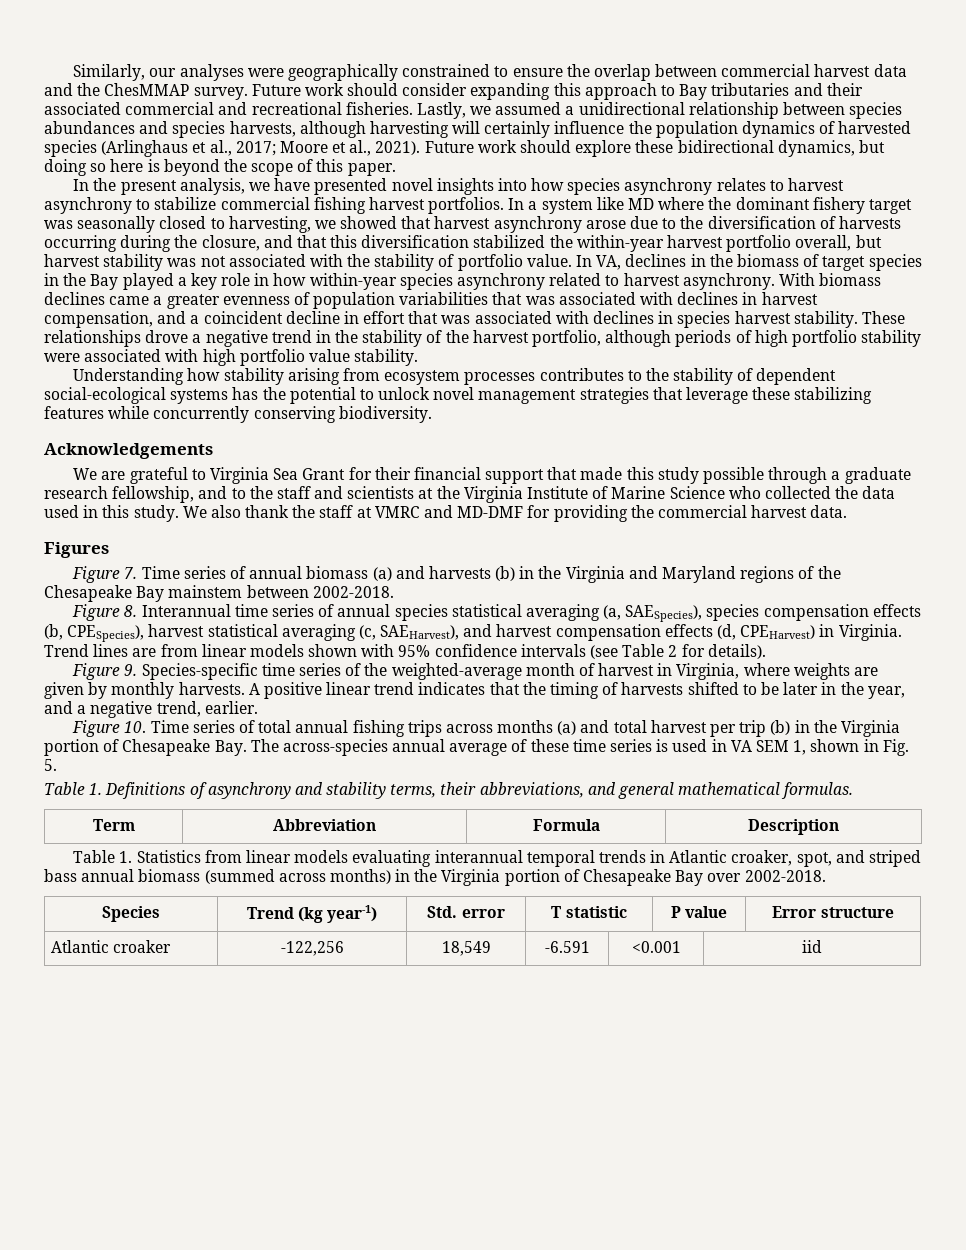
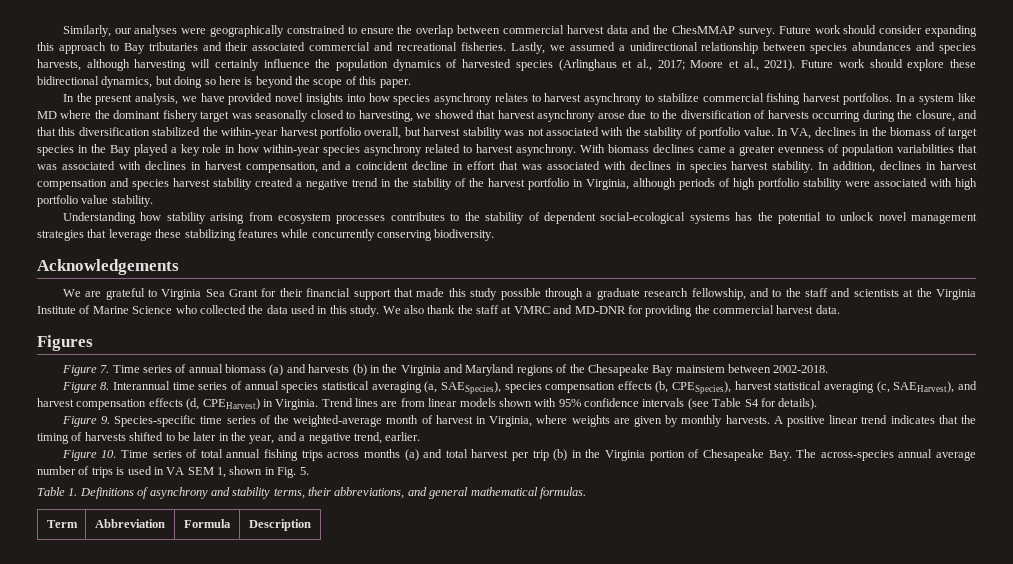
- In the present analysis, we have presented novel insights into how species asynchrony relates to harvest asynchrony to stabilize commercial fishing harvest portfolios.
+ In the present analysis, we have provided novel insights into how species asynchrony relates to harvest asynchrony to stabilize commercial fishing harvest portfolios.
- These relationships drove a negative trend in the stability of the harvest portfolio, although periods of high portfolio stability were associated with high portfolio value stability.
+ In addition, declines in harvest compensation and species harvest stability created a negative trend in the stability of the harvest portfolio in Virginia, although periods of high portfolio stability were associated with high portfolio value stability.
- We also thank the staff at VMRC and MD-DMF for providing the commercial harvest data.
+ We also thank the staff at VMRC and MD-DNR for providing the commercial harvest data.
- Trend lines are from linear models shown with 95% confidence intervals (see Table 2 for details).
+ Trend lines are from linear models shown with 95% confidence intervals (see Table S4 for details).
- Figure 10. Time series of total annual fishing trips across months (a) and total harvest per trip (b) in the Virginia portion of Chesapeake Bay. The across-species annual average of these time series is used in VA SEM 1, shown in Fig. 5.
+ Figure 10. Time series of total annual fishing trips across months (a) and total harvest per trip (b) in the Virginia portion of Chesapeake Bay. The across-species annual average number of trips is used in VA SEM 1, shown in Fig. 5.
- Table 1. Statistics from linear models evaluating interannual temporal trends in Atlantic croaker, spot, and striped bass annual biomass (summed across months) in the Virginia portion of Chesapeake Bay over 2002-2018.
- Species | Trend (kg year-1) | Std. error | T statistic | P value | Error structure
- Atlantic croaker | -122,256 | 18,549 | -6.591 | <0.001 | iid

